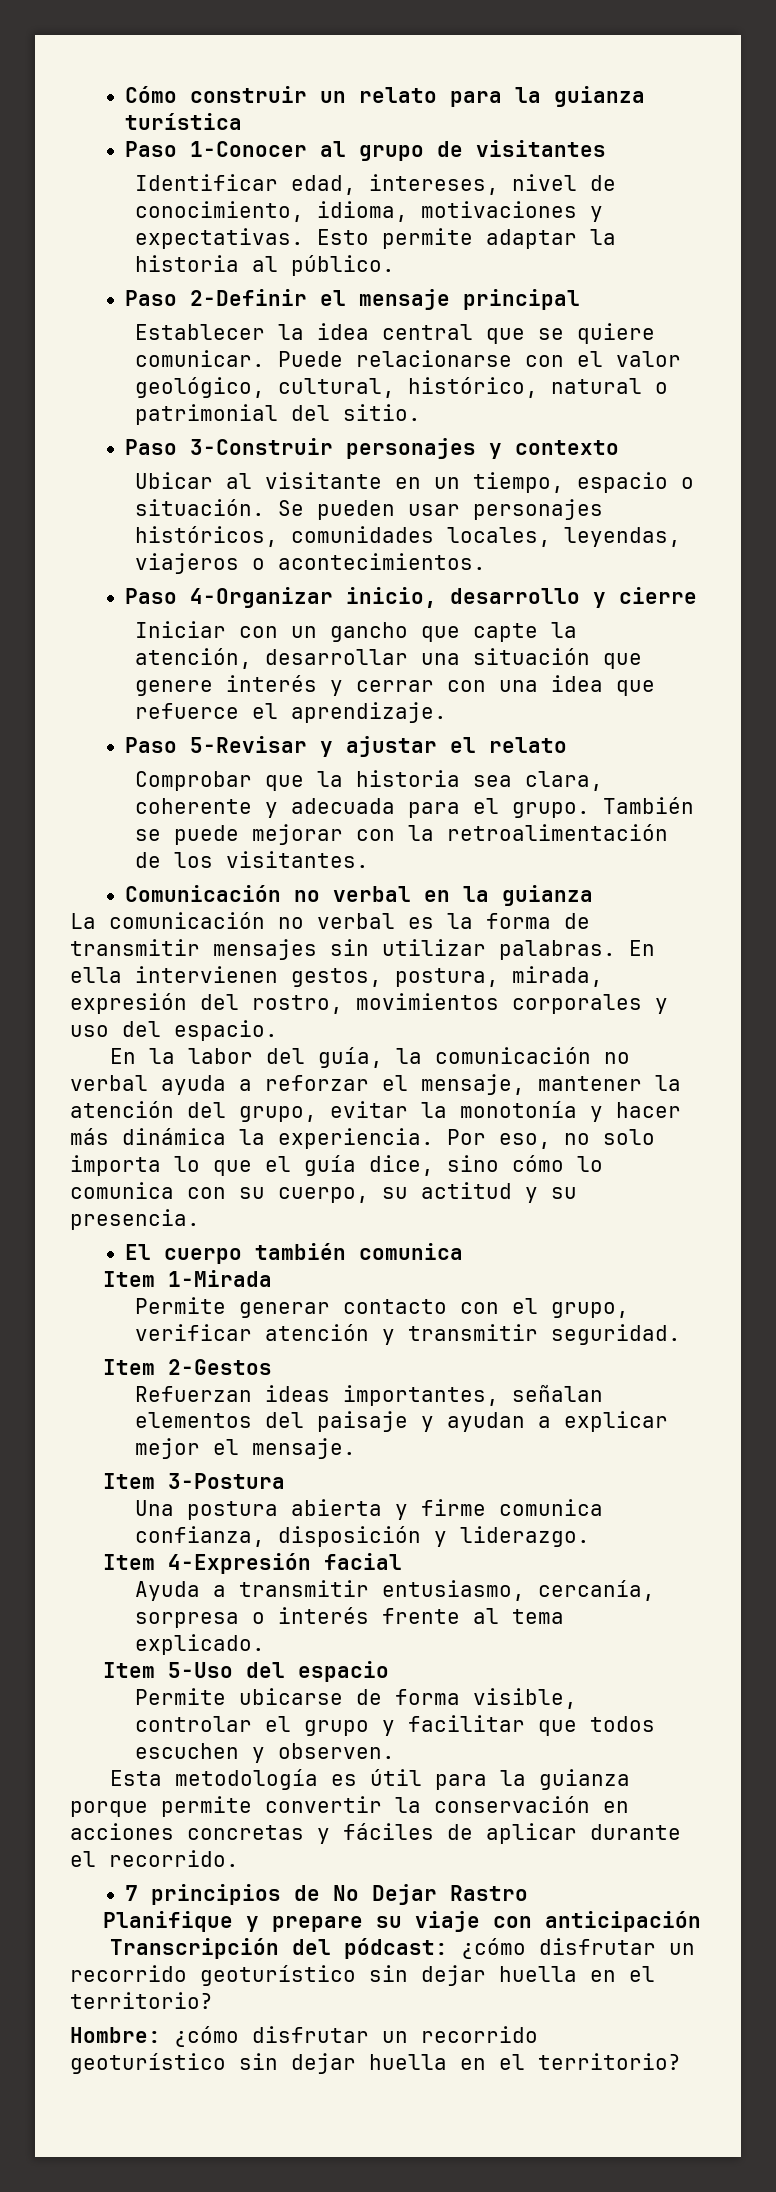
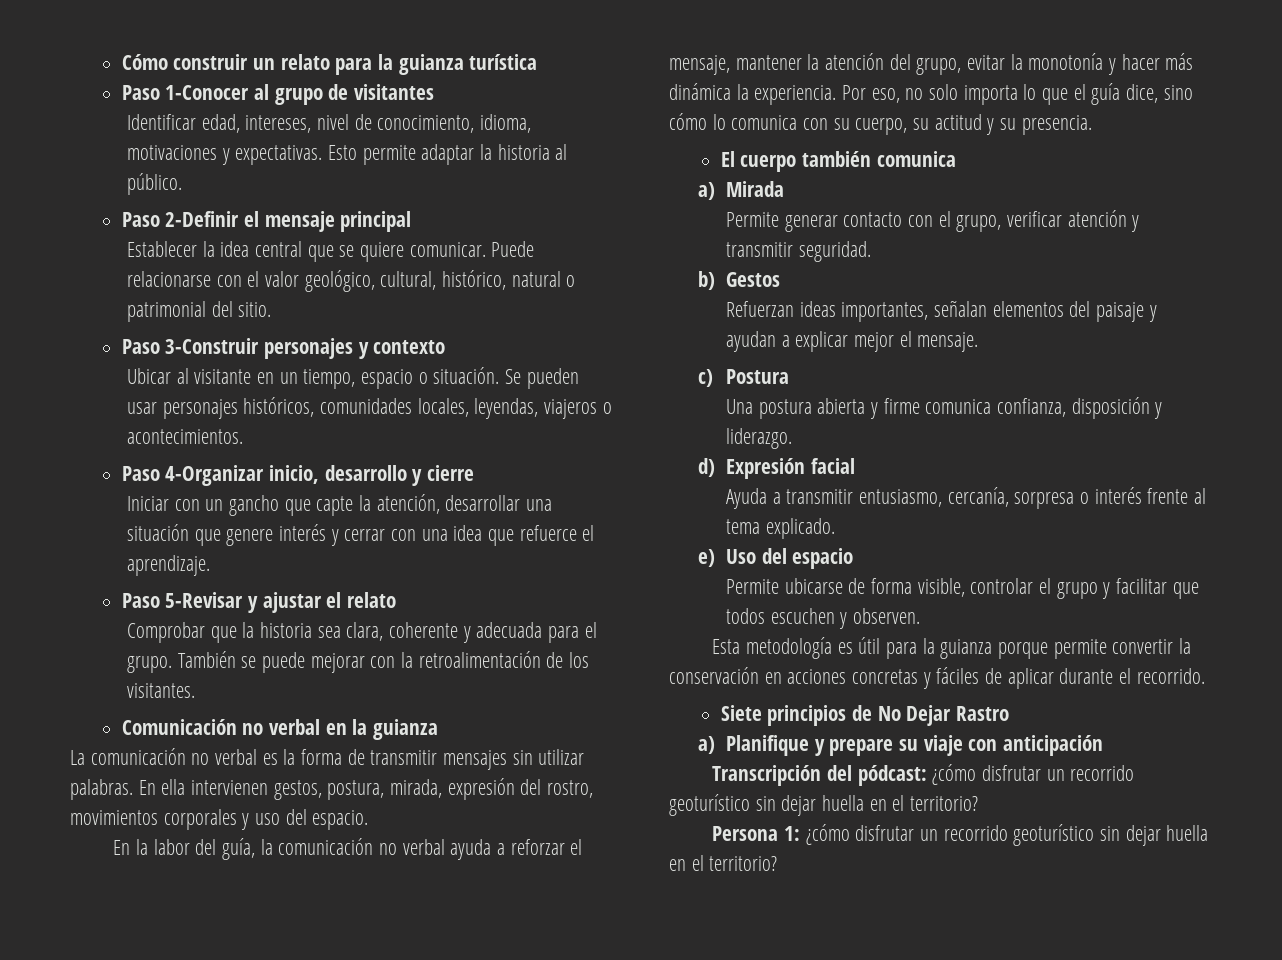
- Item 1-Mirada
+ a) Mirada
- Item 2-Gestos
+ b) Gestos
- Item 3-Postura
+ c) Postura
- Item 4-Expresión facial
+ d) Expresión facial
- Item 5-Uso del espacio
+ e) Uso del espacio
- 7 principios de No Dejar Rastro
+ Siete principios de No Dejar Rastro
- Planifique y prepare su viaje con anticipación
+ a) Planifique y prepare su viaje con anticipación
- Hombre: ¿cómo disfrutar un recorrido geoturístico sin dejar huella en el territorio?
+ Persona 1: ¿cómo disfrutar un recorrido geoturístico sin dejar huella en el territorio?

